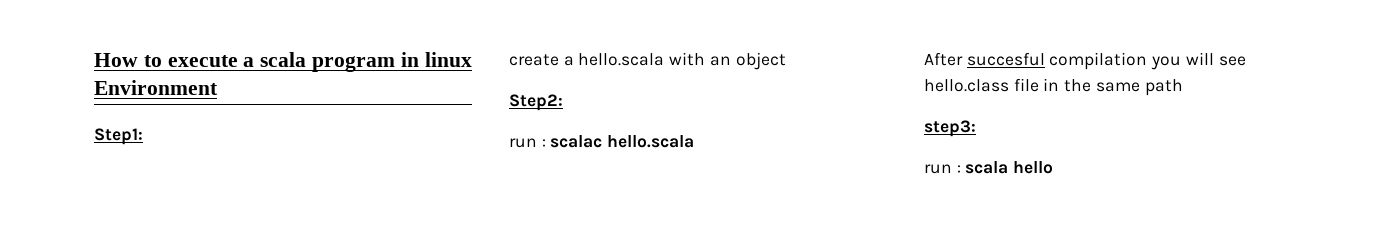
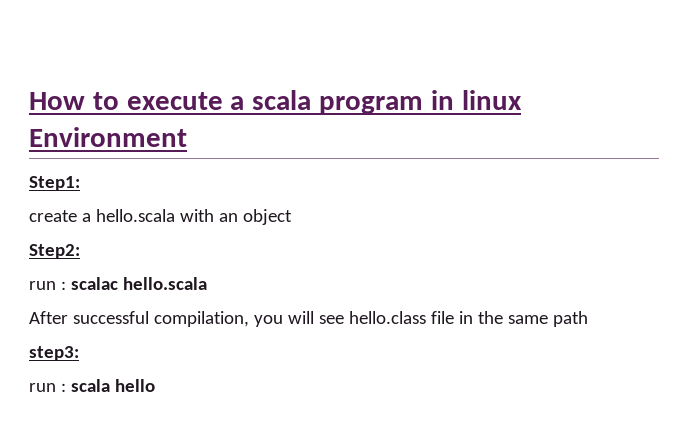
- After succesful compilation you will see hello.class file in the same path
+ After successful compilation, you will see hello.class file in the same path

